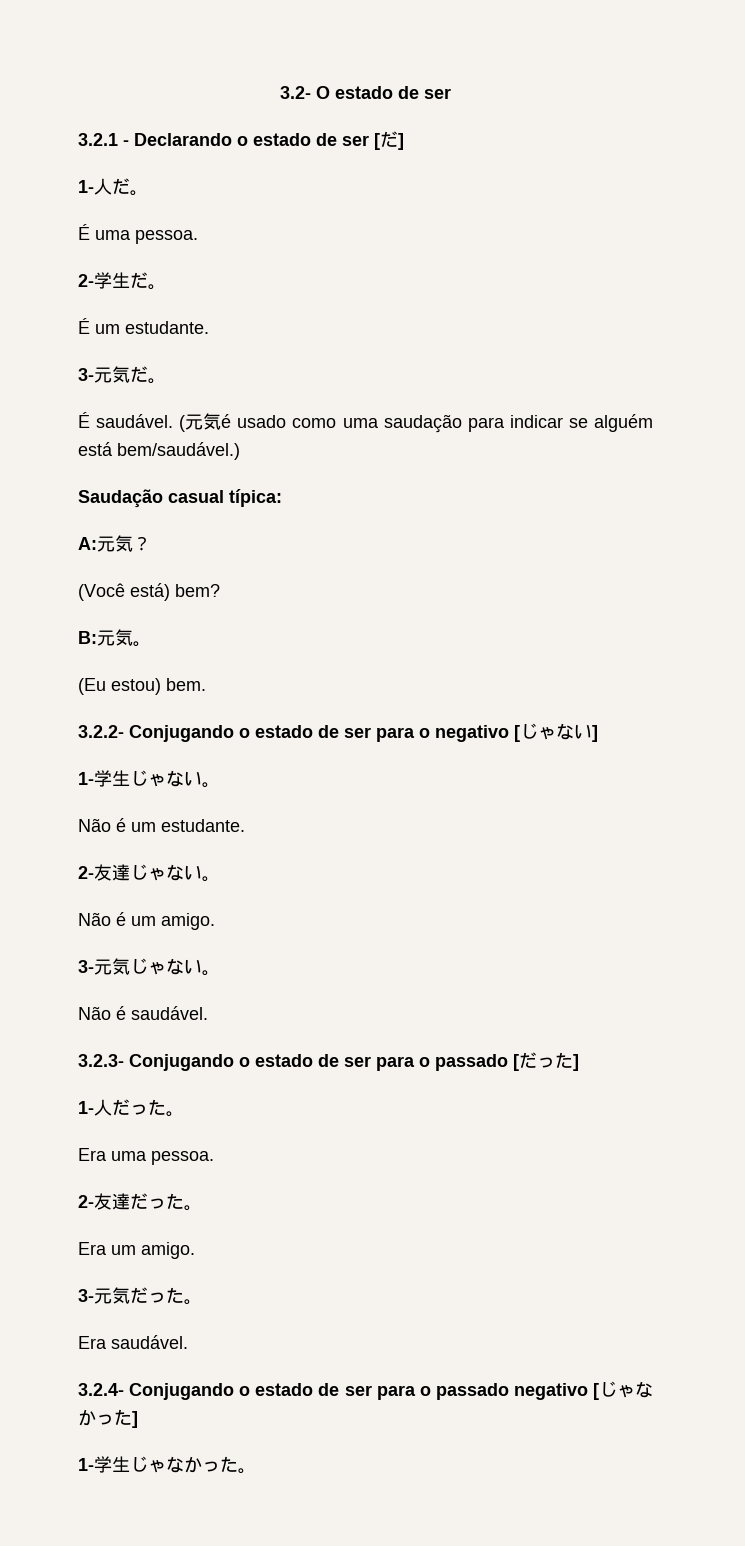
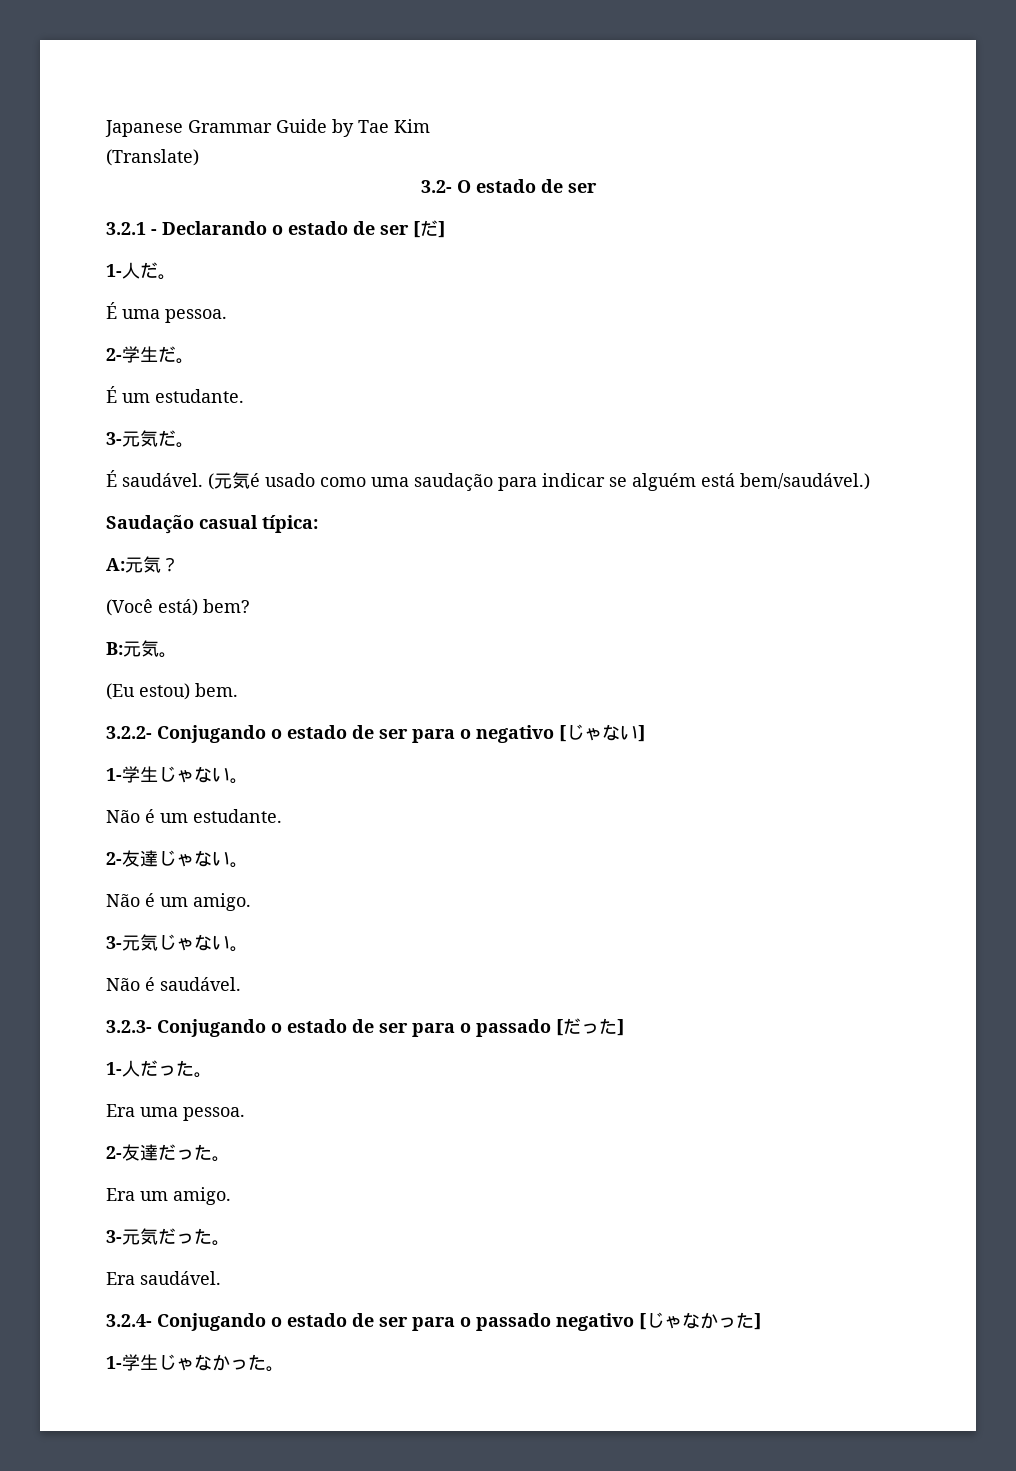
+ Japanese Grammar Guide by Tae Kim
+ (Translate)

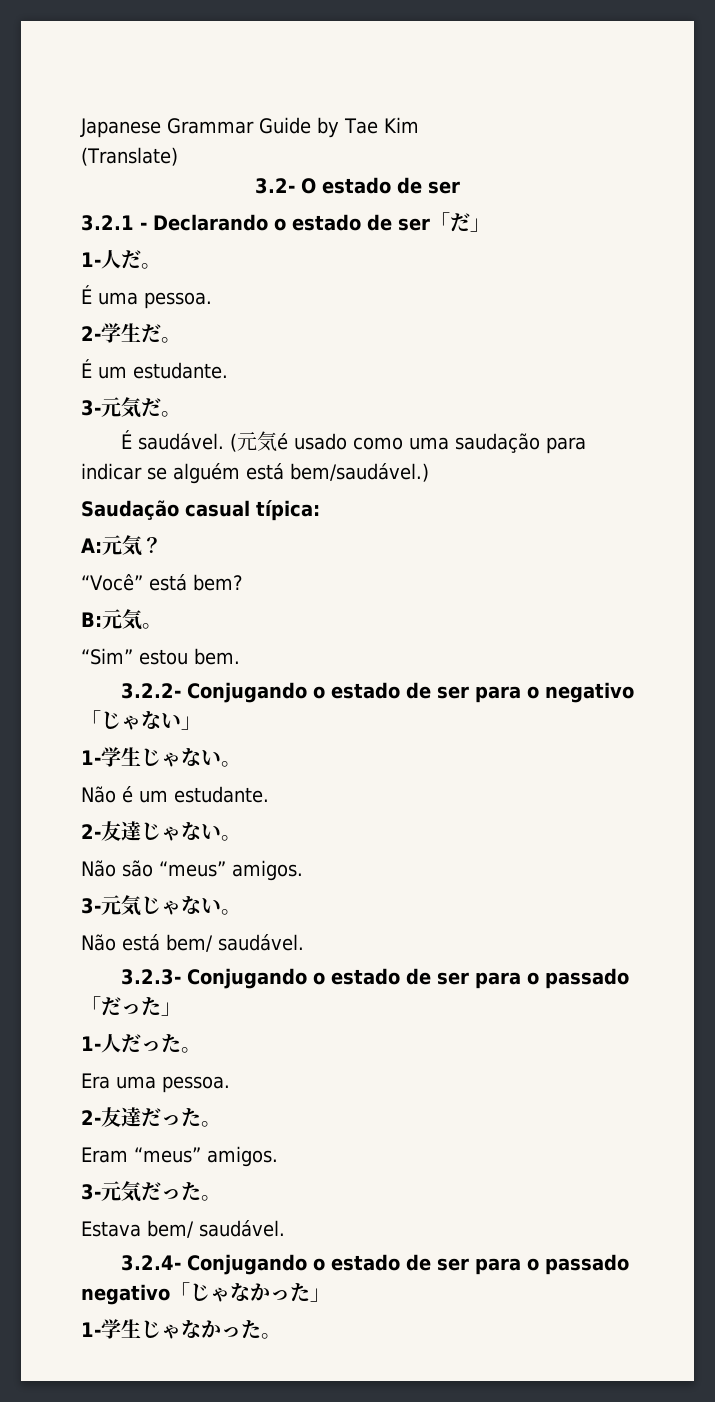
- 3.2.1 - Declarando o estado de ser [だ]
+ 3.2.1 - Declarando o estado de ser「だ」
- (Você está) bem?
+ “Você” está bem?
- (Eu estou) bem.
+ “Sim” estou bem.
- 3.2.2- Conjugando o estado de ser para o negativo [じゃない]
+ 3.2.2- Conjugando o estado de ser para o negativo「じゃない」
- Não é um amigo.
+ Não são “meus” amigos.
- Não é saudável.
+ Não está bem/ saudável.
- 3.2.3- Conjugando o estado de ser para o passado [だった]
+ 3.2.3- Conjugando o estado de ser para o passado「だった」
- Era um amigo.
+ Eram “meus” amigos.
- Era saudável.
+ Estava bem/ saudável.
- 3.2.4- Conjugando o estado de ser para o passado negativo [じゃなかった]
+ 3.2.4- Conjugando o estado de ser para o passado negativo「じゃなかった」

